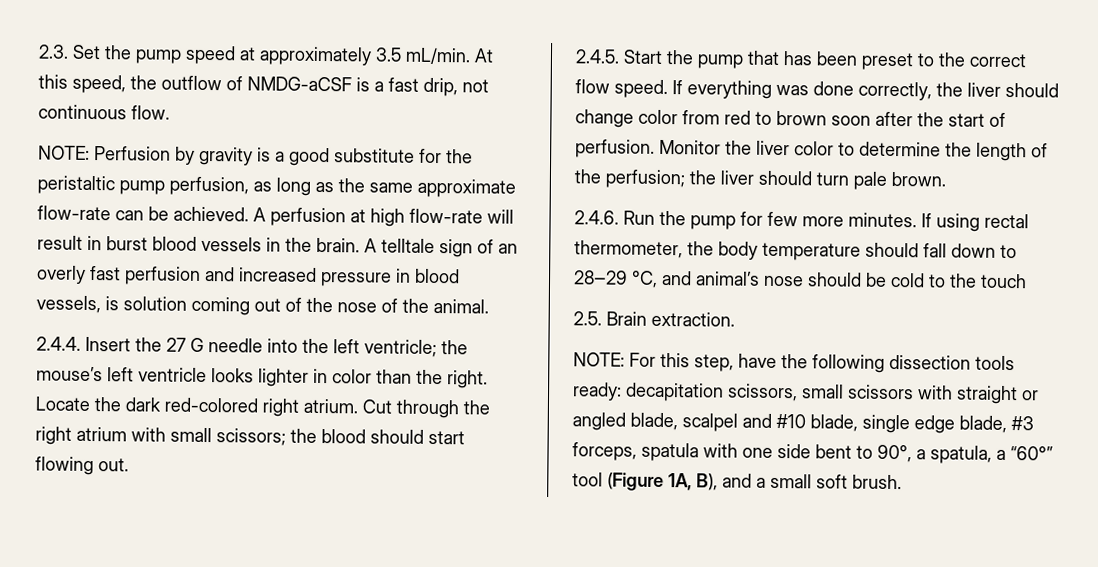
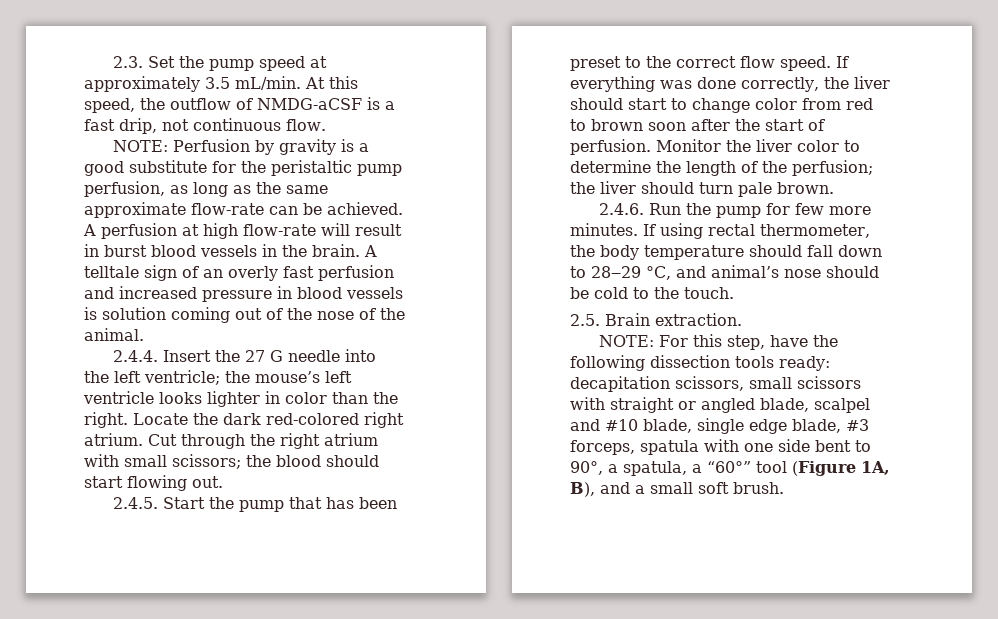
- A telltale sign of an overly fast perfusion and increased pressure in blood vessels, is solution coming out of the nose of the animal.
+ A telltale sign of an overly fast perfusion and increased pressure in blood vessels is solution coming out of the nose of the animal.
- If everything was done correctly, the liver should change color from red to brown soon after the start of perfusion.
+ If everything was done correctly, the liver should start to change color from red to brown soon after the start of perfusion.
- If using rectal thermometer, the body temperature should fall down to 28‒29 °C, and animal’s nose should be cold to the touch
+ If using rectal thermometer, the body temperature should fall down to 28‒29 °C, and animal’s nose should be cold to the touch.

